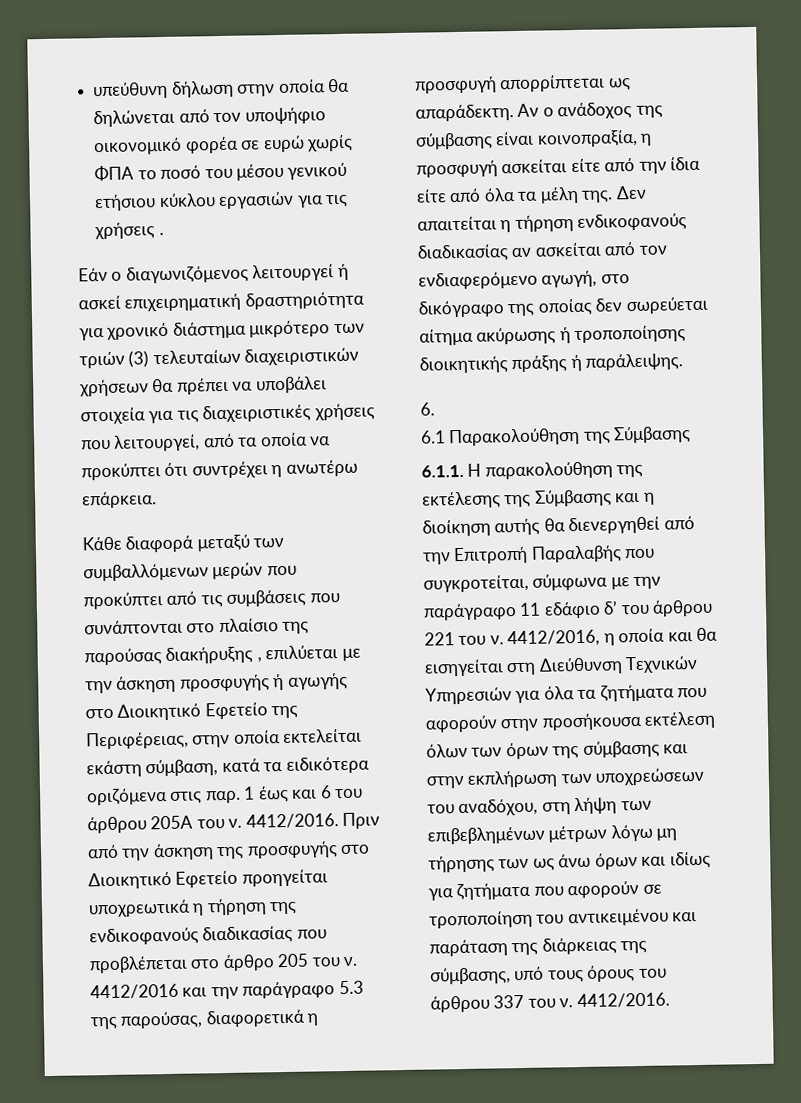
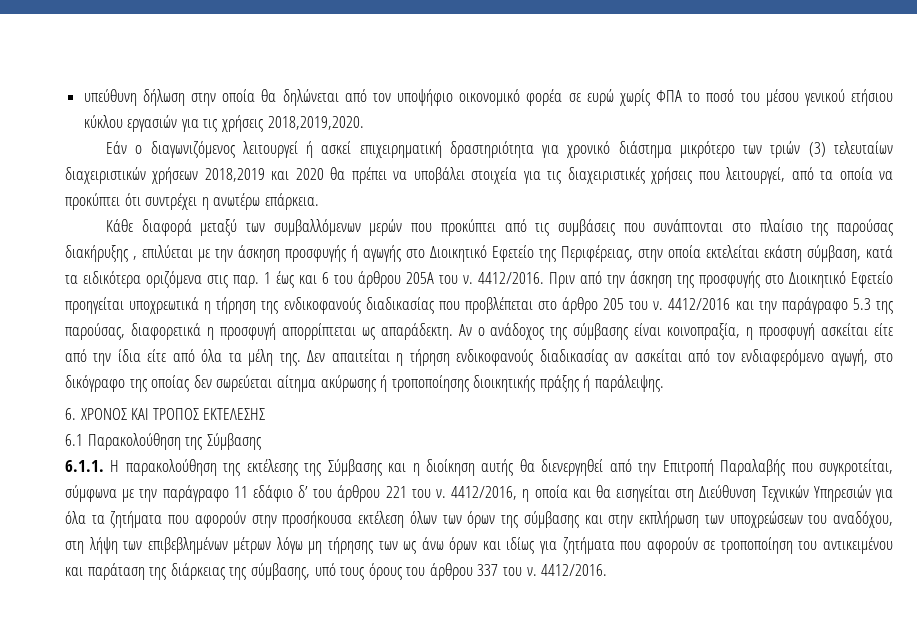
- υπεύθυνη δήλωση στην οποία θα δηλώνεται από τον υποψήφιο οικονομικό φορέα σε ευρώ χωρίς ΦΠΑ το ποσό του μέσου γενικού ετήσιου κύκλου εργασιών για τις χρήσεις .
+ υπεύθυνη δήλωση στην οποία θα δηλώνεται από τον υποψήφιο οικονομικό φορέα σε ευρώ χωρίς ΦΠΑ το ποσό του μέσου γενικού ετήσιου κύκλου εργασιών για τις χρήσεις 2018,2019,2020.
- Εάν ο διαγωνιζόμενος λειτουργεί ή ασκεί επιχειρηματική δραστηριότητα για χρονικό διάστημα μικρότερο των τριών (3) τελευταίων διαχειριστικών χρήσεων θα πρέπει να υποβάλει στοιχεία για τις διαχειριστικές χρήσεις που λειτουργεί, από τα οποία να προκύπτει ότι συντρέχει η ανωτέρω επάρκεια.
+ Εάν ο διαγωνιζόμενος λειτουργεί ή ασκεί επιχειρηματική δραστηριότητα για χρονικό διάστημα μικρότερο των τριών (3) τελευταίων διαχειριστικών χρήσεων 2018,2019 και 2020 θα πρέπει να υποβάλει στοιχεία για τις διαχειριστικές χρήσεις που λειτουργεί, από τα οποία να προκύπτει ότι συντρέχει η ανωτέρω επάρκεια.
- 6.
+ 6. ΧΡΟΝΟΣ ΚΑΙ ΤΡΟΠΟΣ ΕΚΤΕΛΕΣΗΣ

